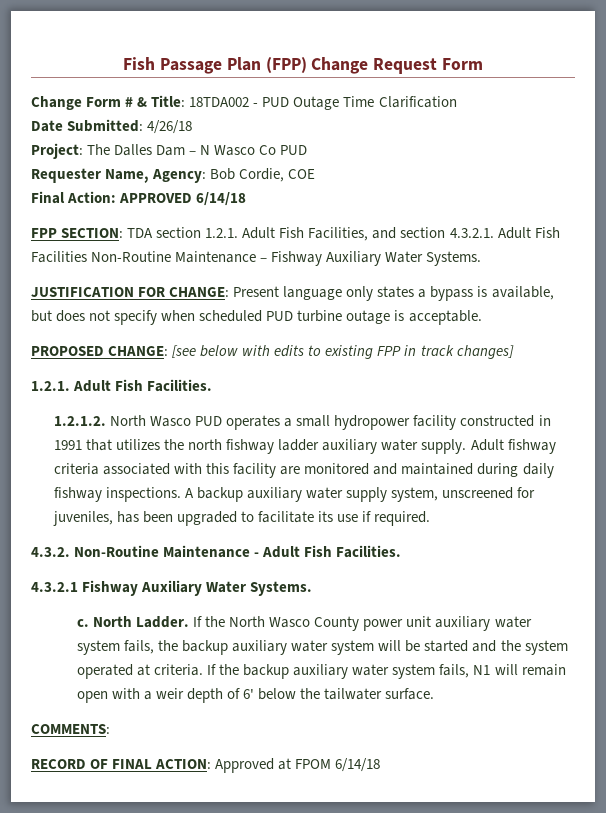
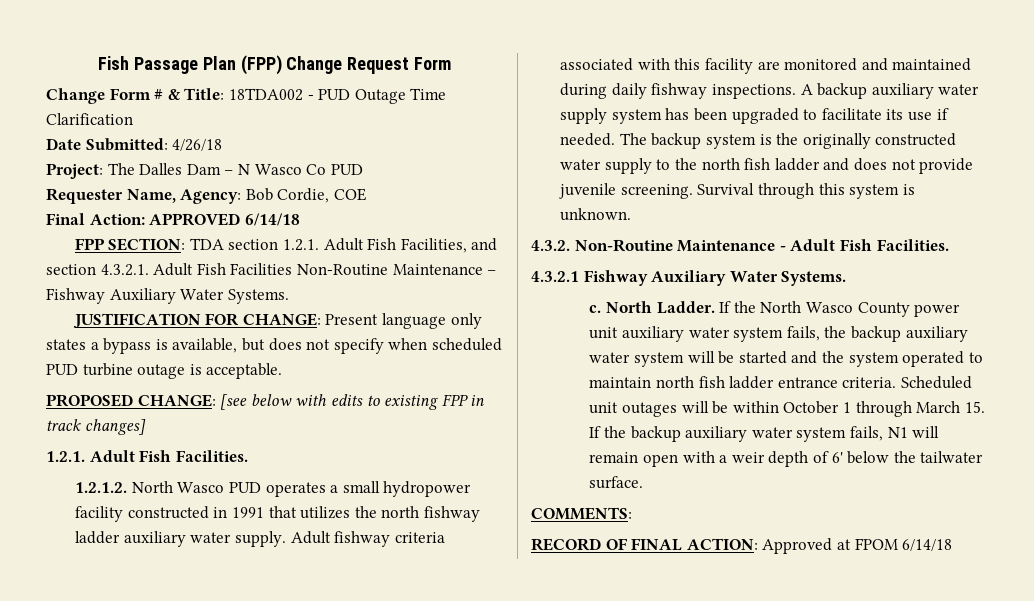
- A backup auxiliary water supply system, unscreened for juveniles, has been upgraded to facilitate its use if required.
+ A backup auxiliary water supply system has been upgraded to facilitate its use if needed. The backup system is the originally constructed water supply to the north fish ladder and does not provide juvenile screening. Survival through this system is unknown.
- If the North Wasco County power unit auxiliary water system fails, the backup auxiliary water system will be started and the system operated at criteria. If the backup auxiliary water system fails, N1 will remain open with a weir depth of 6' below the tailwater surface.
+ If the North Wasco County power unit auxiliary water system fails, the backup auxiliary water system will be started and the system operated to maintain north fish ladder entrance criteria. Scheduled unit outages will be within October 1 through March 15. If the backup auxiliary water system fails, N1 will remain open with a weir depth of 6' below the tailwater surface.

